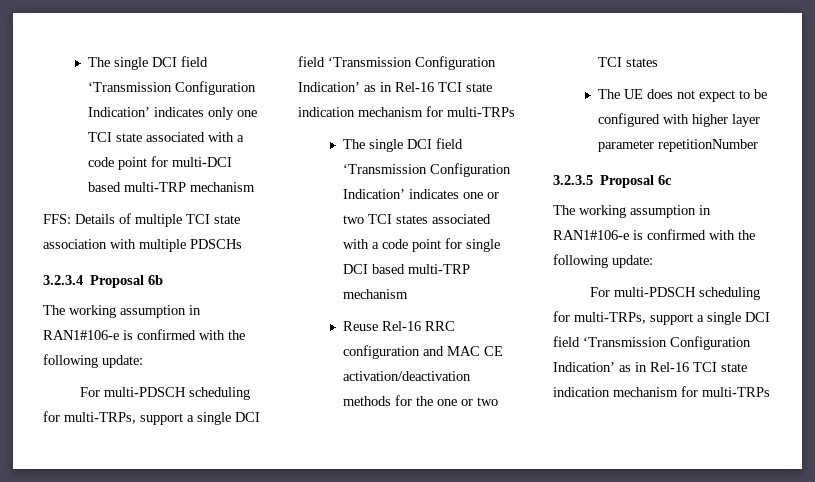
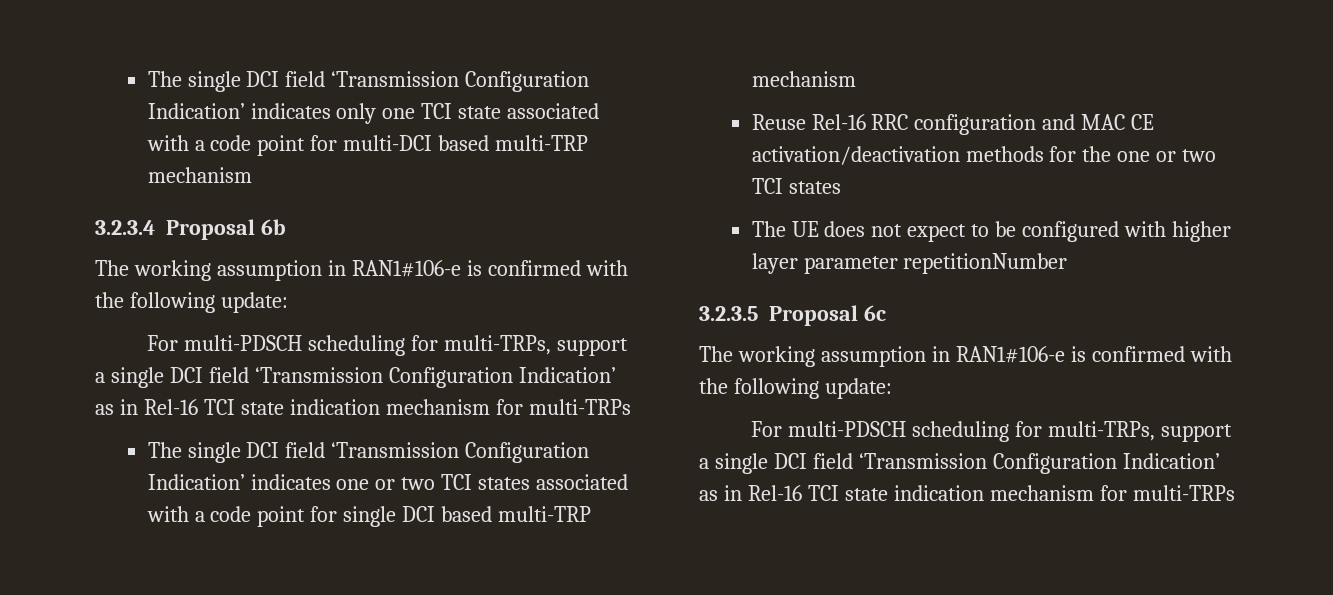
- FFS: Details of multiple TCI state association with multiple PDSCHs

